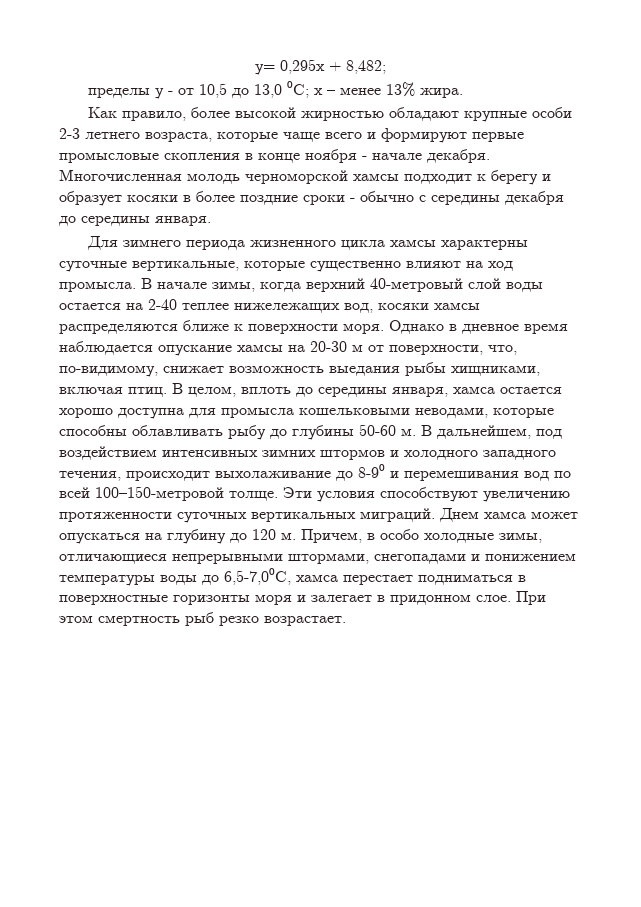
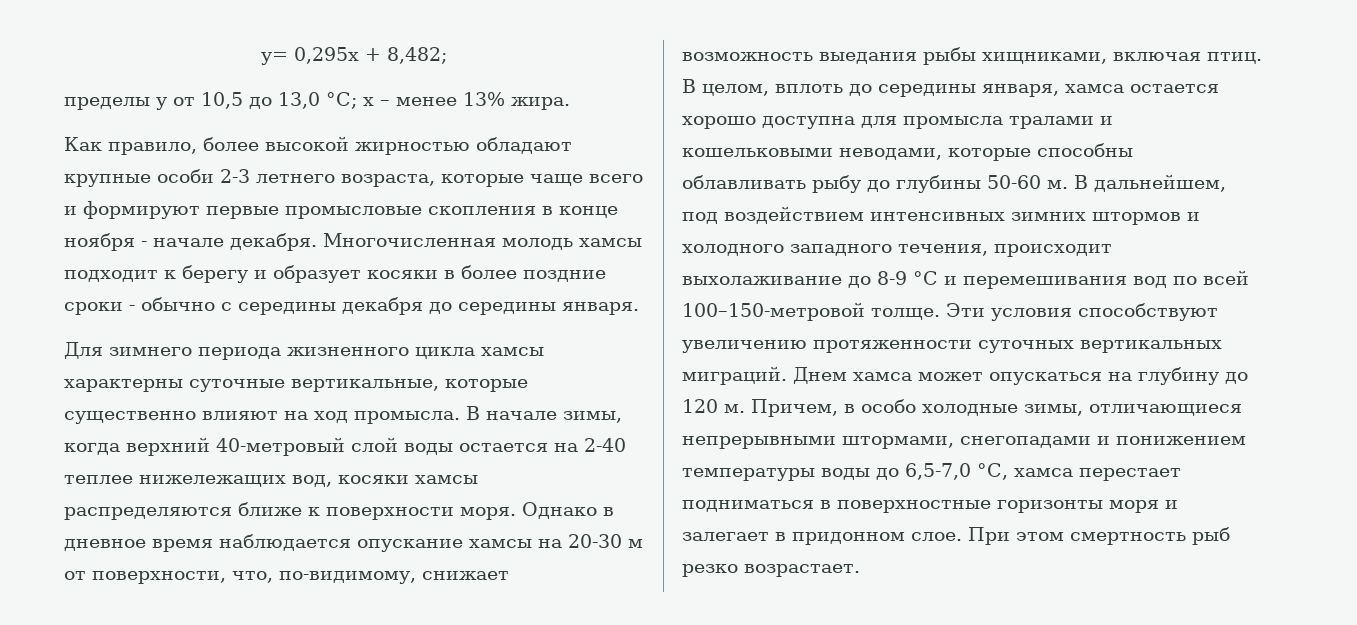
- пределы у - от 10,5 до 13,0 ⁰С; х – менее 13% жира.
+ пределы у от 10,5 до 13,0 °С; х – менее 13% жира.
- Многочисленная молодь черноморской хамсы подходит к берегу и образует косяки в более поздние сроки - обычно с середины декабря до середины января.
+ Многочисленная молодь хамсы подходит к берегу и образует косяки в более поздние сроки - обычно с середины декабря до середины января.
- В целом, вплоть до середины января, хамса остается хорошо доступна для промысла кошельковыми неводами, которые способны облавливать рыбу до глубины 50-60 м.
+ В целом, вплоть до середины января, хамса остается хорошо доступна для промысла тралами и кошельковыми неводами, которые способны облавливать рыбу до глубины 50-60 м.
- В дальнейшем, под воздействием интенсивных зимних штормов и холодного западного течения, происходит выхолаживание до 8-9⁰ и перемешивания вод по всей 100–150-метровой толще.
+ В дальнейшем, под воздействием интенсивных зимних штормов и холодного западного течения, происходит выхолаживание до 8-9 °С и перемешивания вод по всей 100–150-метровой толще.
- Причем, в особо холодные зимы, отличающиеся непрерывными штормами, снегопадами и понижением температуры воды до 6,5-7,0⁰С, хамса перестает подниматься в поверхностные горизонты моря и залегает в придонном слое.
+ Причем, в особо холодные зимы, отличающиеся непрерывными штормами, снегопадами и понижением температуры воды до 6,5-7,0 °С, хамса перестает подниматься в поверхностные горизонты моря и залегает в придонном слое.

